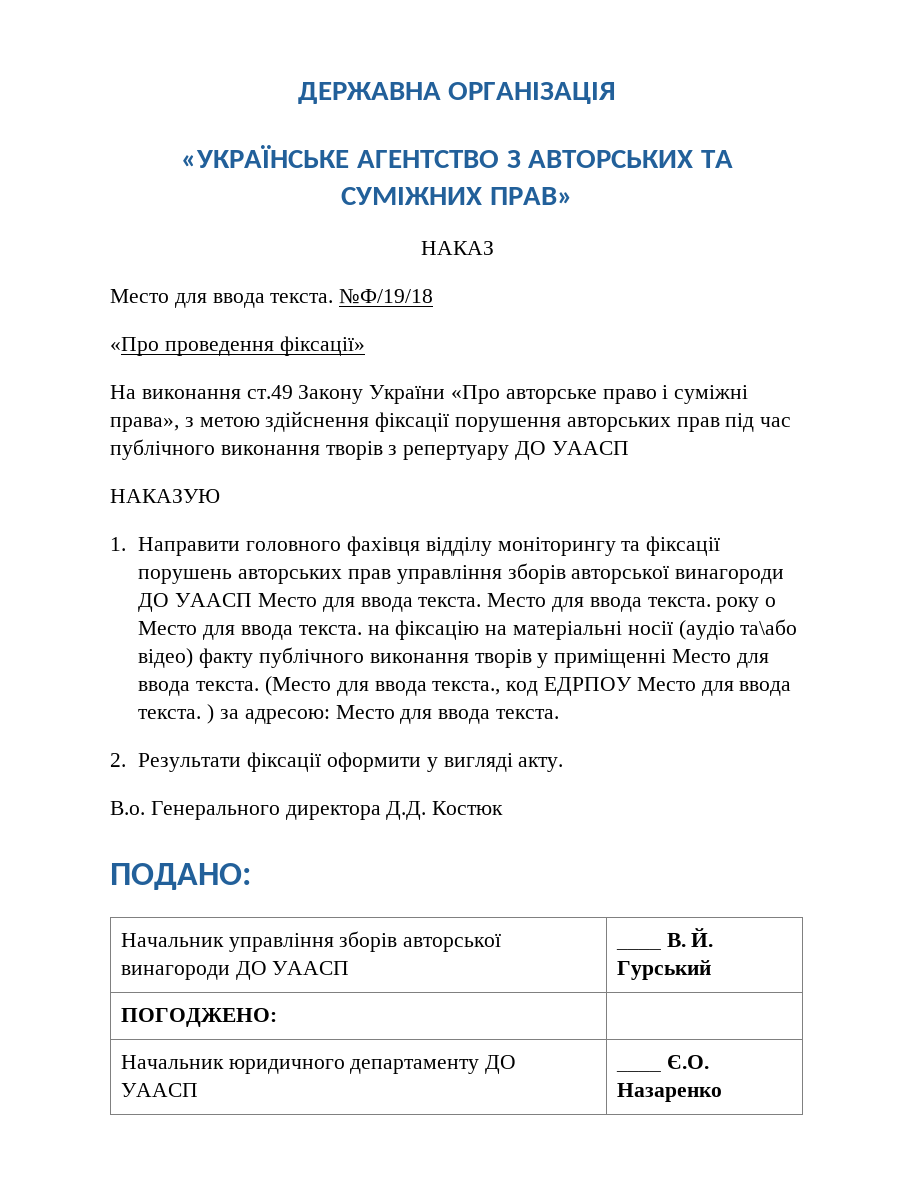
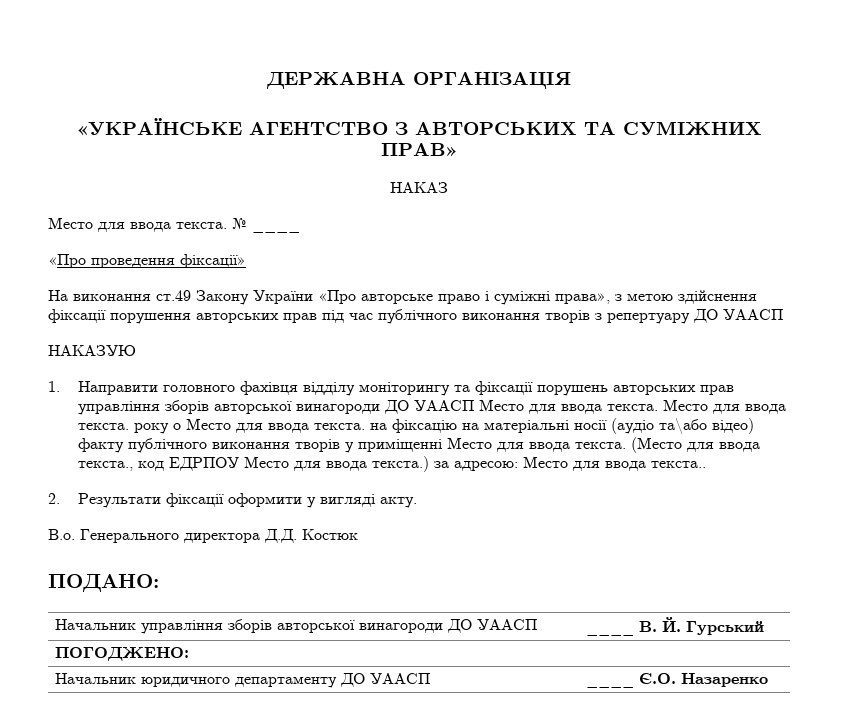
- №Ф/19/18
+ № ____
- (Место для ввода текста., код ЕДРПОУ Место для ввода текста. ) за адресою: Место для ввода текста.
+ (Место для ввода текста., код ЕДРПОУ Место для ввода текста.) за адресою: Место для ввода текста..

